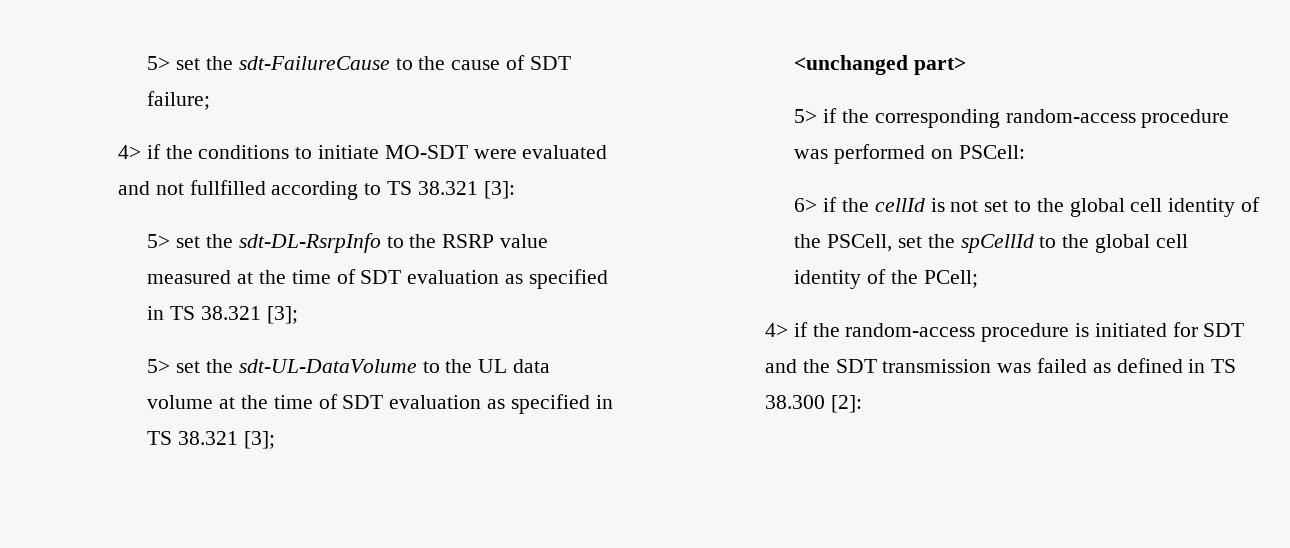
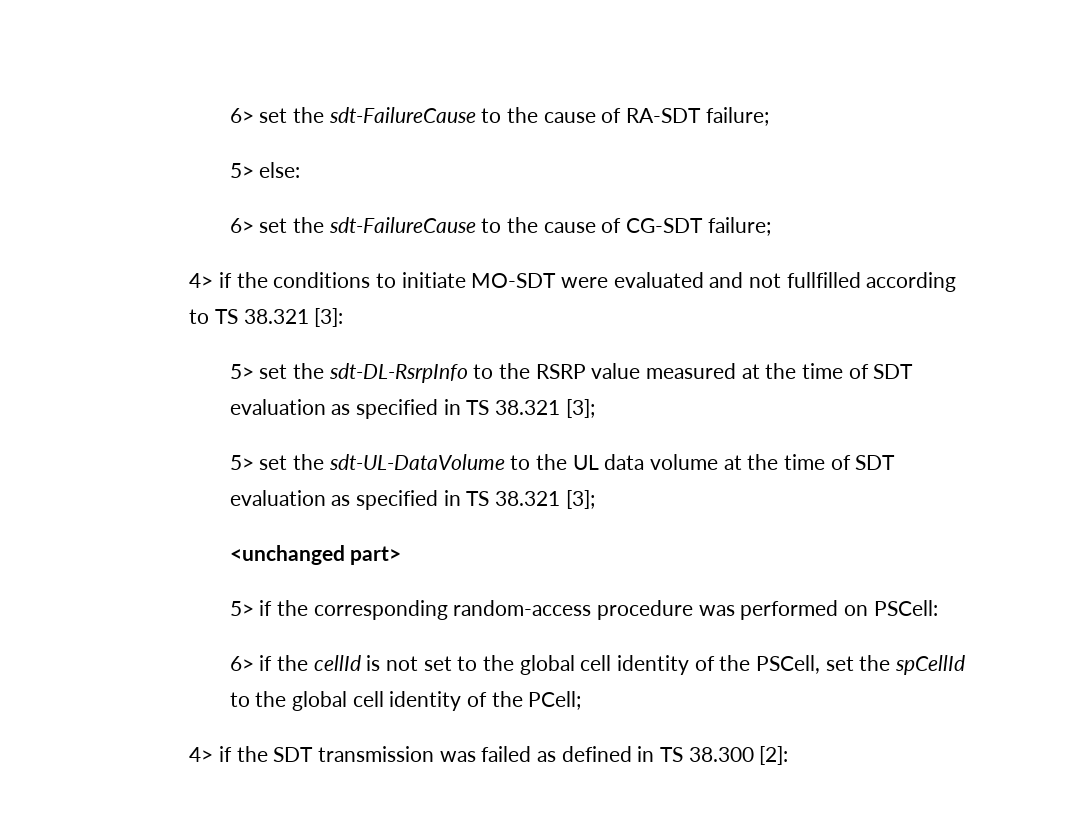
- 5> set the sdt-FailureCause to the cause of SDT failure;
+ 6> set the sdt-FailureCause to the cause of RA-SDT failure;
+ 5> else:
+ 6> set the sdt-FailureCause to the cause of CG-SDT failure;
- 4> if the random-access procedure is initiated for SDT and the SDT transmission was failed as defined in TS 38.300 [2]:
+ 4> if the SDT transmission was failed as defined in TS 38.300 [2]:

